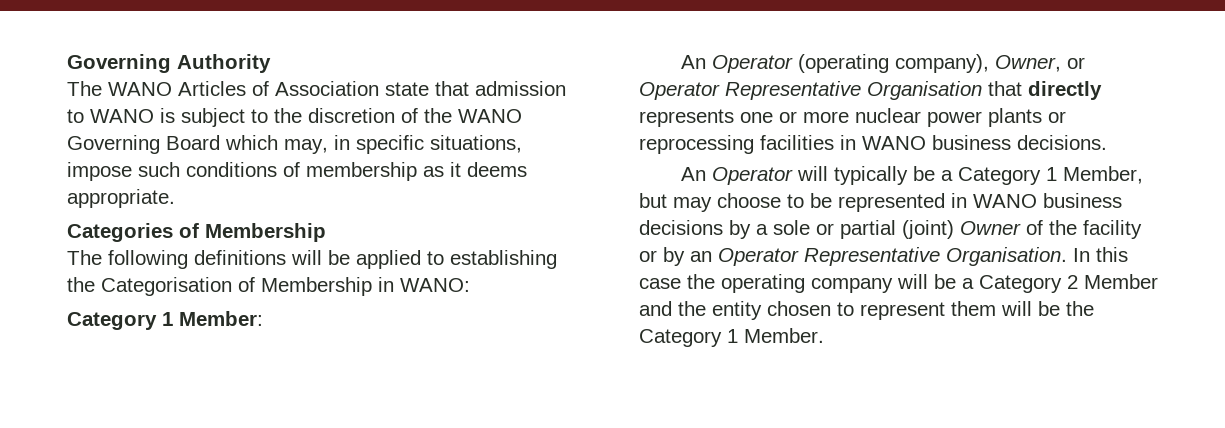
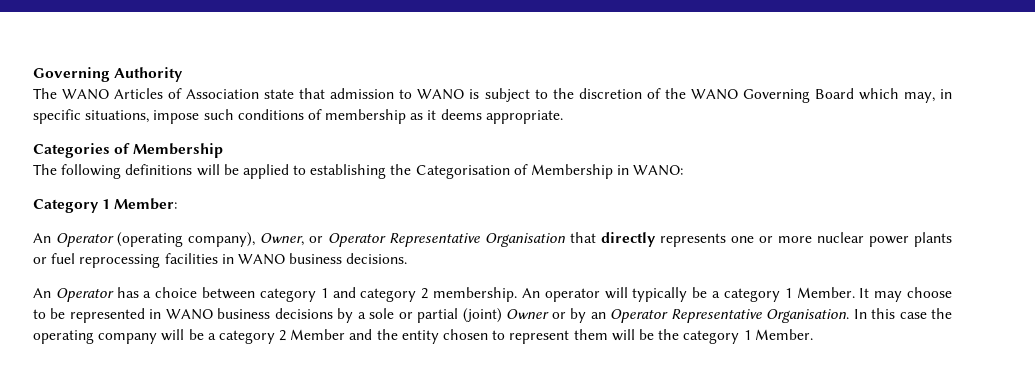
- An Operator (operating company), Owner, or Operator Representative Organisation that directly represents one or more nuclear power plants or reprocessing facilities in WANO business decisions.
+ An Operator (operating company), Owner, or Operator Representative Organisation that directly represents one or more nuclear power plants or fuel reprocessing facilities in WANO business decisions.
- An Operator will typically be a Category 1 Member, but may choose to be represented in WANO business decisions by a sole or partial (joint) Owner of the facility or by an Operator Representative Organisation.
+ An Operator has a choice between category 1 and category 2 membership. An operator will typically be a category 1 Member. It may choose to be represented in WANO business decisions by a sole or partial (joint) Owner or by an Operator Representative Organisation.
- In this case the operating company will be a Category 2 Member and the entity chosen to represent them will be the Category 1 Member.
+ In this case the operating company will be a category 2 Member and the entity chosen to represent them will be the category 1 Member.

